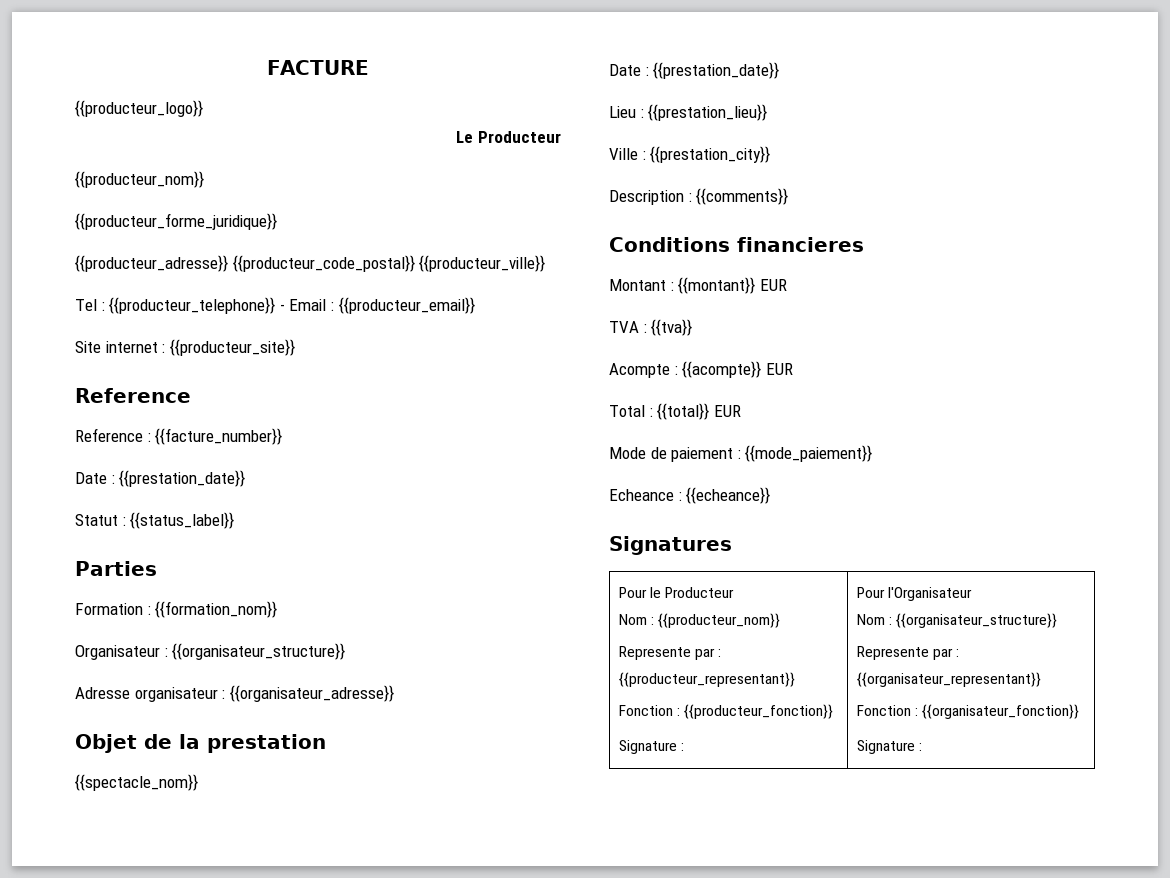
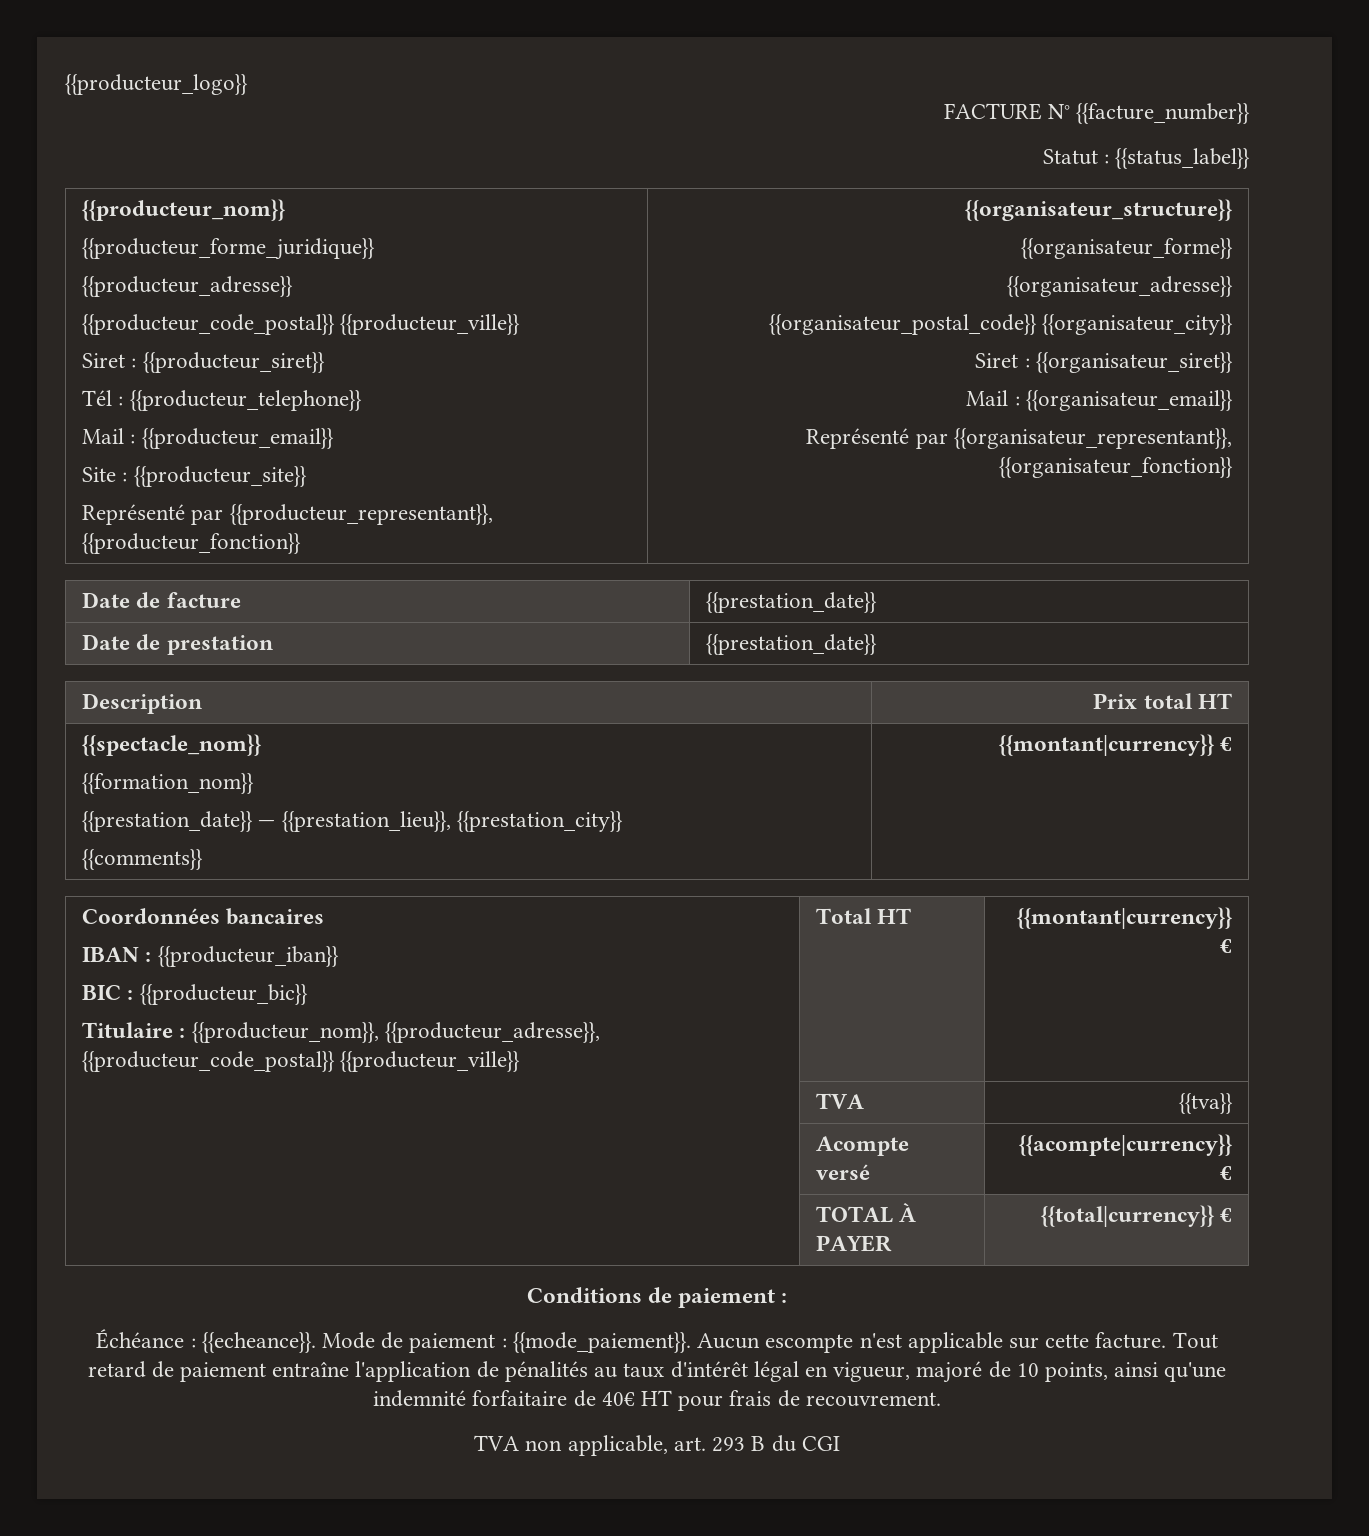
- FACTURE
- Le Producteur
+ FACTURE N° {{facture_number}}
+ Statut : {{status_label}}
  {{producteur_nom}}
  {{producteur_forme_juridique}}
- {{producteur_adresse}} {{producteur_code_postal}} {{producteur_ville}}
- Tel : {{producteur_telephone}} - Email : {{producteur_email}}
- Site internet : {{producteur_site}}
- Reference
- Reference : {{facture_number}}
- Date : {{prestation_date}}
- Statut : {{status_label}}
- Parties
- Formation : {{formation_nom}}
- Organisateur : {{organisateur_structure}}
- Adresse organisateur : {{organisateur_adresse}}
- Objet de la prestation
+ {{producteur_adresse}}
+ {{producteur_code_postal}} {{producteur_ville}}
+ Siret : {{producteur_siret}}
+ Tél : {{producteur_telephone}}
+ Mail : {{producteur_email}}
+ Site : {{producteur_site}}
+ Représenté par {{producteur_representant}}, {{producteur_fonction}} | {{organisateur_structure}}
+ {{organisateur_forme}}
+ {{organisateur_adresse}}
+ {{organisateur_postal_code}} {{organisateur_city}}
+ Siret : {{organisateur_siret}}
+ Mail : {{organisateur_email}}
+ Représenté par {{organisateur_representant}}, {{organisateur_fonction}}
+ Date de facture | {{prestation_date}}
+ Date de prestation | {{prestation_date}}
+ Description | Prix total HT
  {{spectacle_nom}}
- Date : {{prestation_date}}
- Lieu : {{prestation_lieu}}
- Ville : {{prestation_city}}
- Description : {{comments}}
- Conditions financieres
- Montant : {{montant}} EUR
- TVA : {{tva}}
- Acompte : {{acompte}} EUR
- Total : {{total}} EUR
- Mode de paiement : {{mode_paiement}}
- Echeance : {{echeance}}
- Signatures
- Pour le Producteur
- Nom : {{producteur_nom}}
- Represente par : {{producteur_representant}}
- Fonction : {{producteur_fonction}}
- Signature : | Pour l'Organisateur
- Nom : {{organisateur_structure}}
- Represente par : {{organisateur_representant}}
- Fonction : {{organisateur_fonction}}
- Signature :
+ {{formation_nom}}
+ {{prestation_date}} — {{prestation_lieu}}, {{prestation_city}}
+ {{comments}} | {{montant|currency}} €
+ Coordonnées bancaires
+ IBAN : {{producteur_iban}}
+ BIC : {{producteur_bic}}
+ Titulaire : {{producteur_nom}}, {{producteur_adresse}}, {{producteur_code_postal}} {{producteur_ville}} | Total HT | {{montant|currency}} €
+ | TVA | {{tva}}
+ | Acompte versé | {{acompte|currency}} €
+ | TOTAL À PAYER | {{total|currency}} €
+ Conditions de paiement :
+ Échéance : {{echeance}}. Mode de paiement : {{mode_paiement}}. Aucun escompte n'est applicable sur cette facture. Tout retard de paiement entraîne l'application de pénalités au taux d'intérêt légal en vigueur, majoré de 10 points, ainsi qu'une indemnité forfaitaire de 40€ HT pour frais de recouvrement.
+ TVA non applicable, art. 293 B du CGI

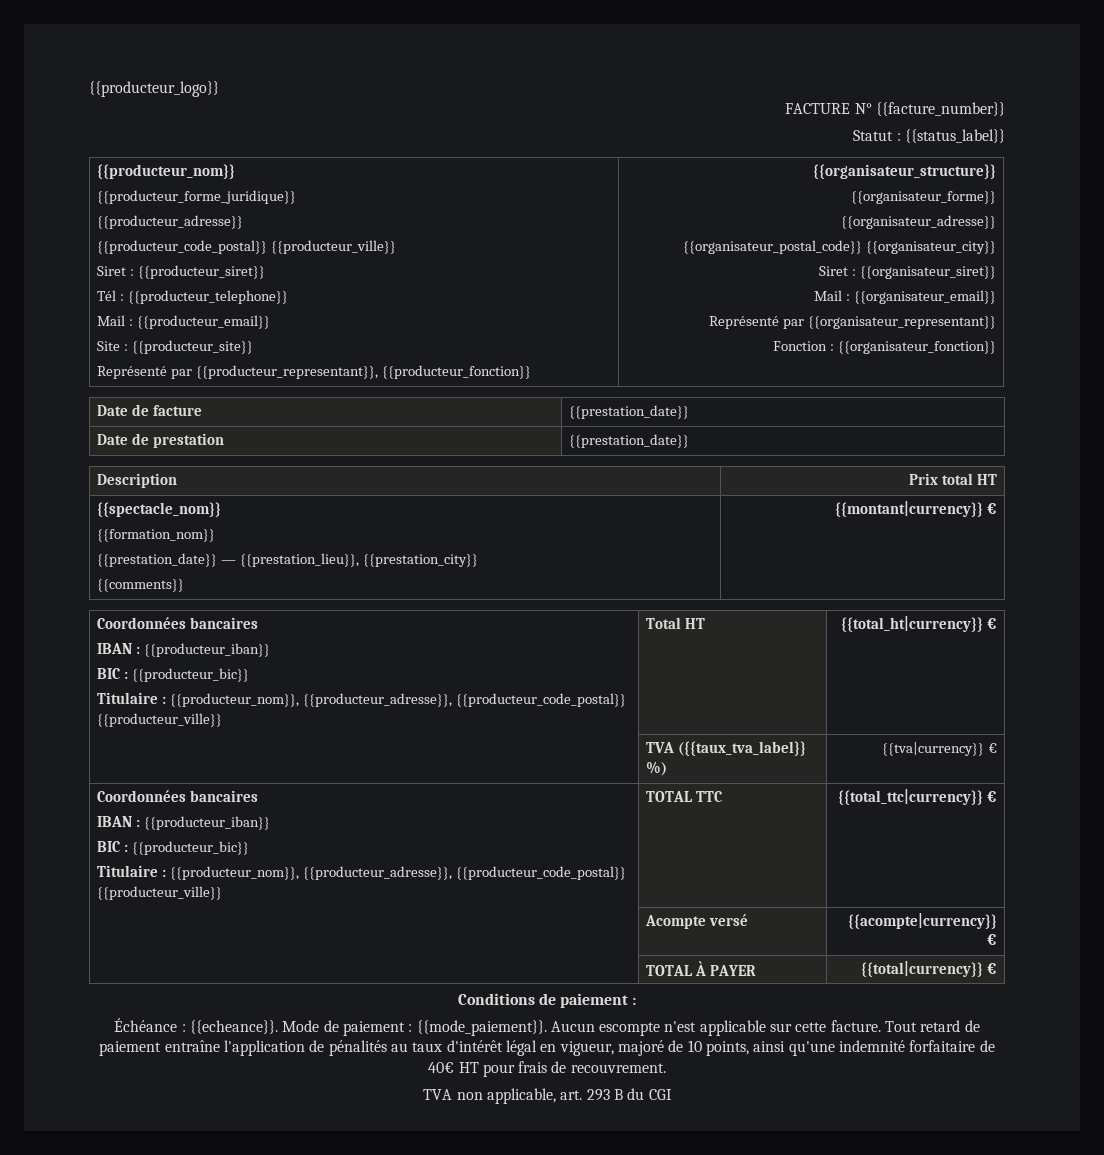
  {{producteur_nom}}
  {{producteur_forme_juridique}}
  {{producteur_adresse}}
  {{producteur_code_postal}} {{producteur_ville}}
  Siret : {{producteur_siret}}
  Tél : {{producteur_telephone}}
  Mail : {{producteur_email}}
  Site : {{producteur_site}}
  Représenté par {{producteur_representant}}, {{producteur_fonction}} | {{organisateur_structure}}
  {{organisateur_forme}}
  {{organisateur_adresse}}
  {{organisateur_postal_code}} {{organisateur_city}}
  Siret : {{organisateur_siret}}
  Mail : {{organisateur_email}}
- Représenté par {{organisateur_representant}}, {{organisateur_fonction}}
+ Représenté par {{organisateur_representant}}
+ Fonction : {{organisateur_fonction}}
  {{spectacle_nom}}
  {{formation_nom}}
  {{prestation_date}} — {{prestation_lieu}}, {{prestation_city}}
  {{comments}} | {{montant|currency}} €
  Coordonnées bancaires
  IBAN : {{producteur_iban}}
  BIC : {{producteur_bic}}
- Titulaire : {{producteur_nom}}, {{producteur_adresse}}, {{producteur_code_postal}} {{producteur_ville}} | Total HT | {{montant|currency}} €
+ Titulaire : {{producteur_nom}}, {{producteur_adresse}}, {{producteur_code_postal}} {{producteur_ville}} | Total HT | {{total_ht|currency}} €
- | TVA | {{tva}}
+ | TVA ({{taux_tva_label}} %) | {{tva|currency}} €
+ Coordonnées bancaires
+ IBAN : {{producteur_iban}}
+ BIC : {{producteur_bic}}
+ Titulaire : {{producteur_nom}}, {{producteur_adresse}}, {{producteur_code_postal}} {{producteur_ville}} | TOTAL TTC | {{total_ttc|currency}} €

